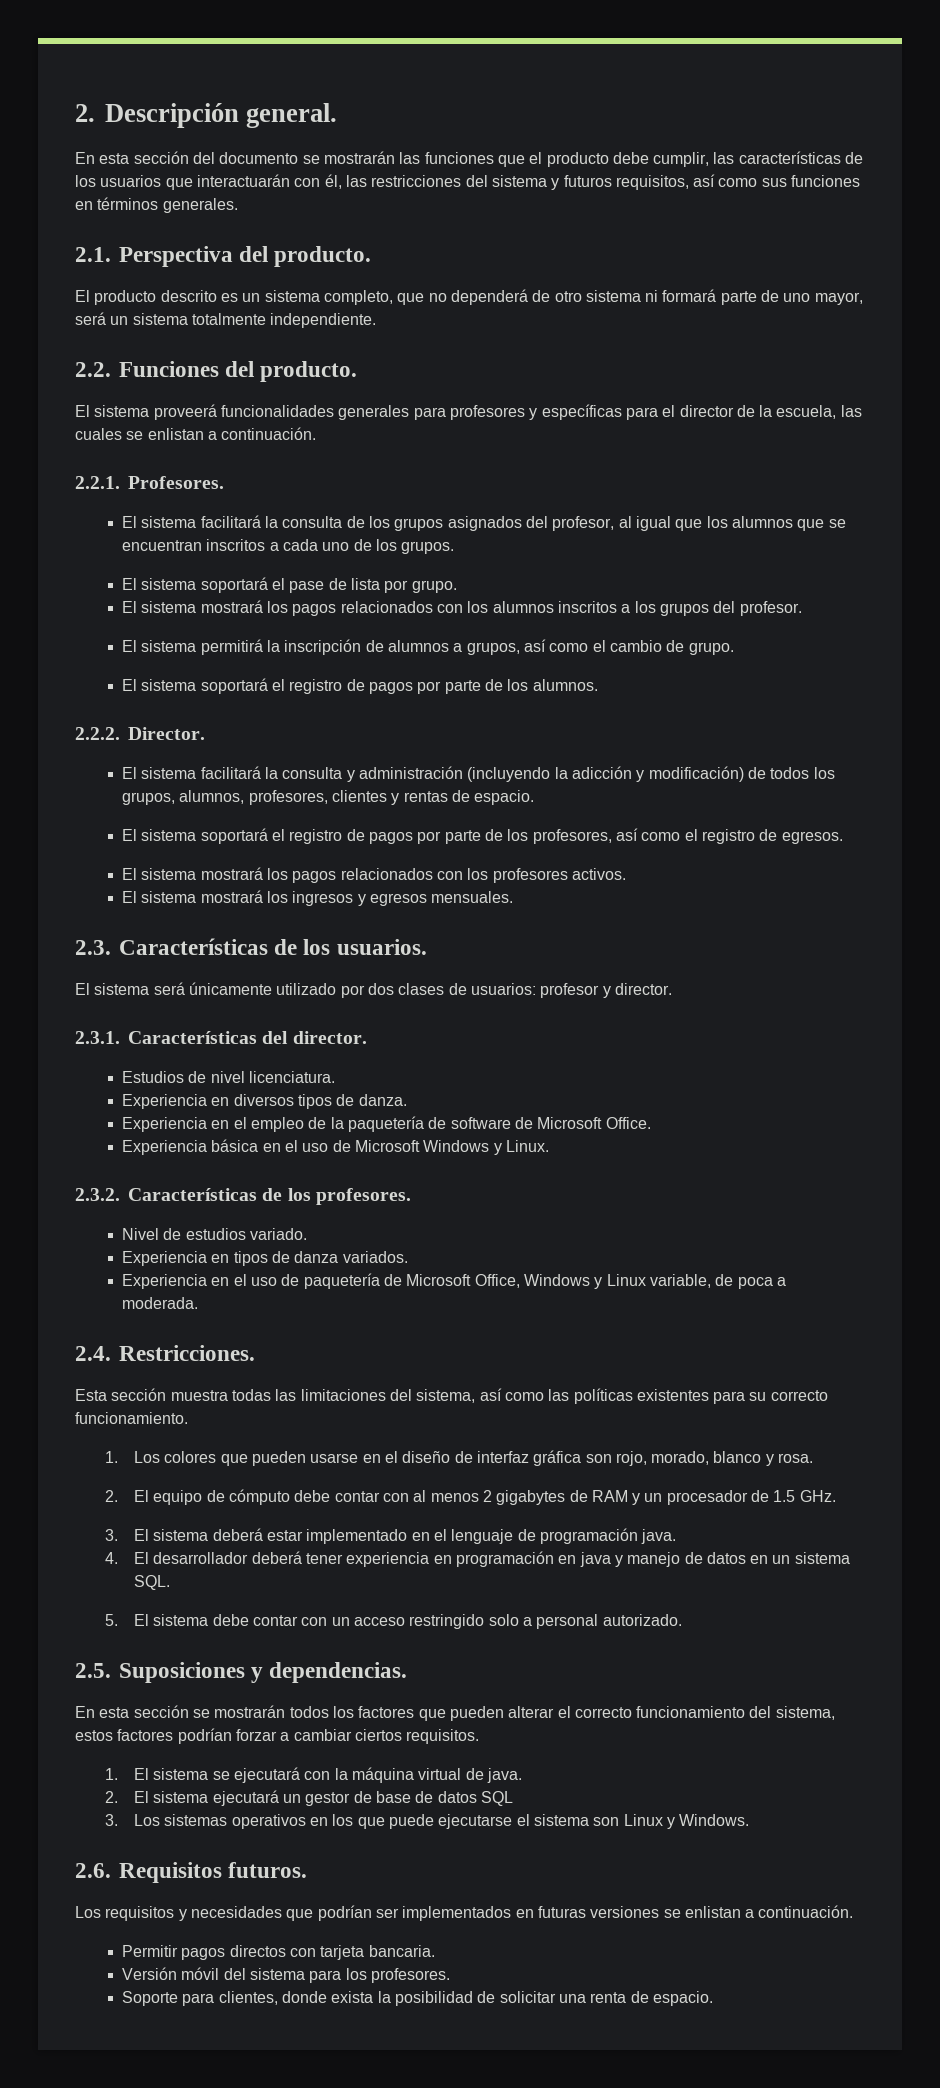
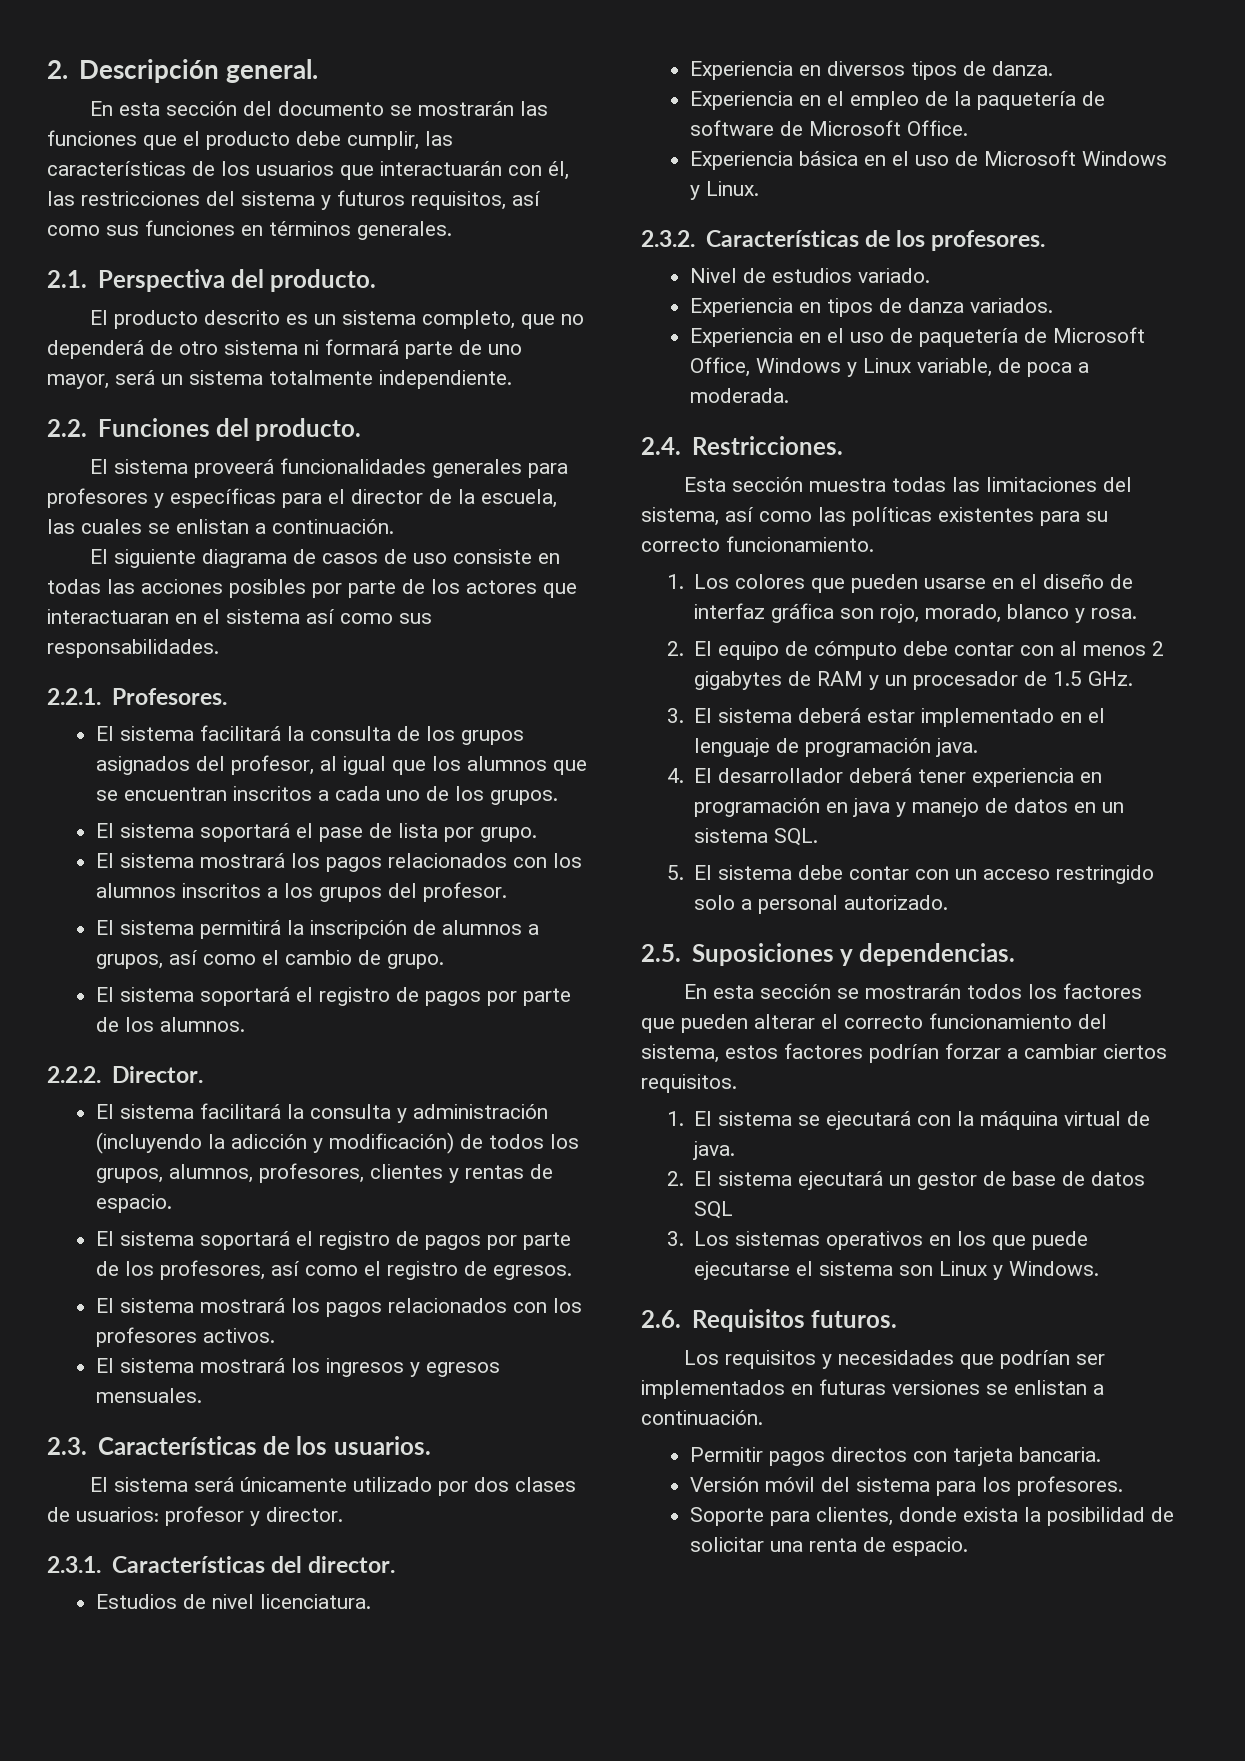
+ El siguiente diagrama de casos de uso consiste en todas las acciones posibles por parte de los actores que interactuaran en el sistema así como sus responsabilidades.

